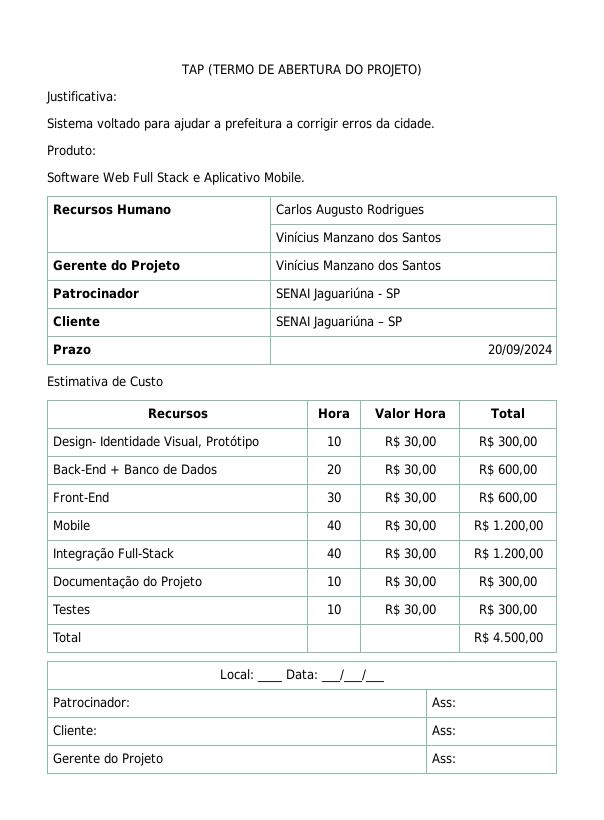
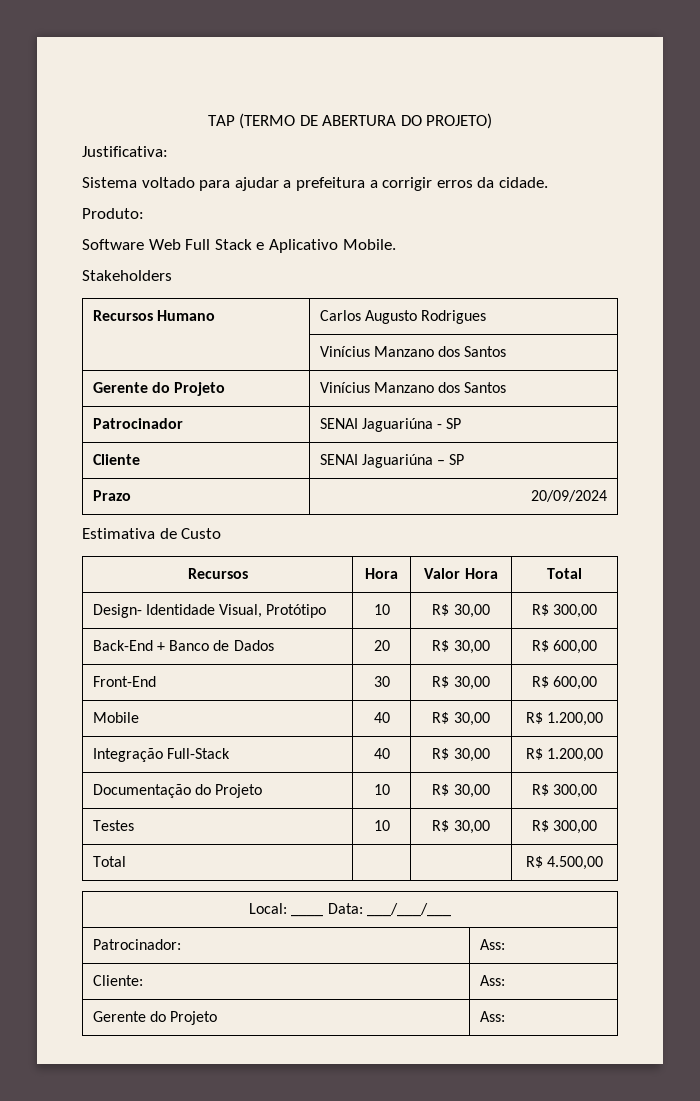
+ Stakeholders

